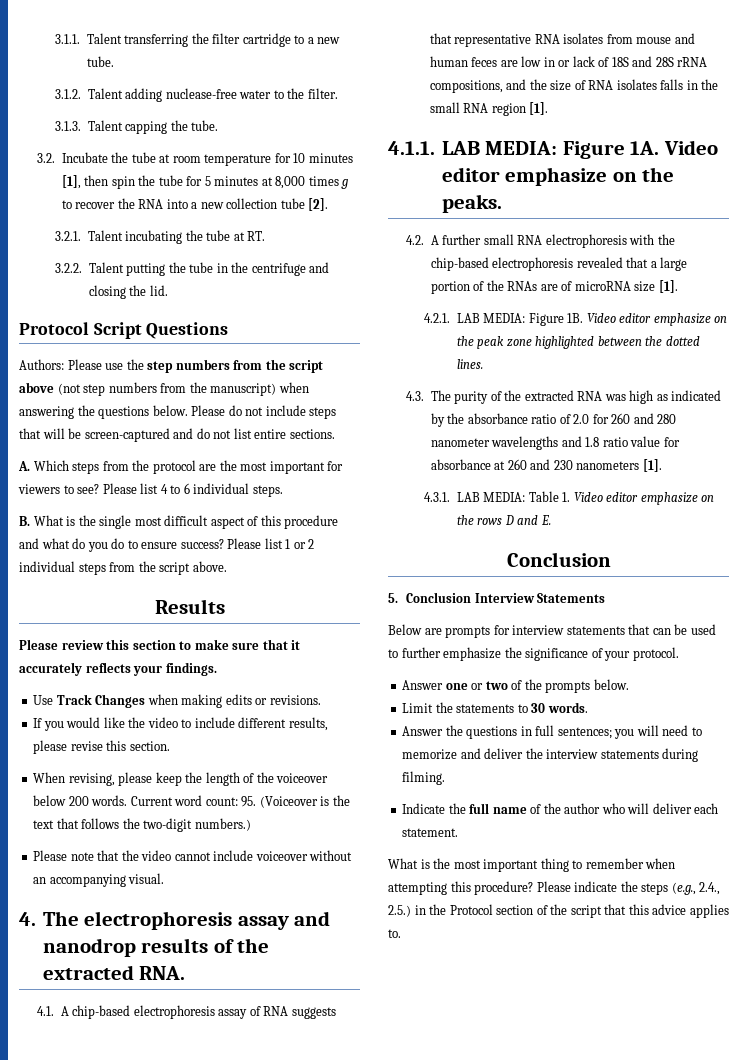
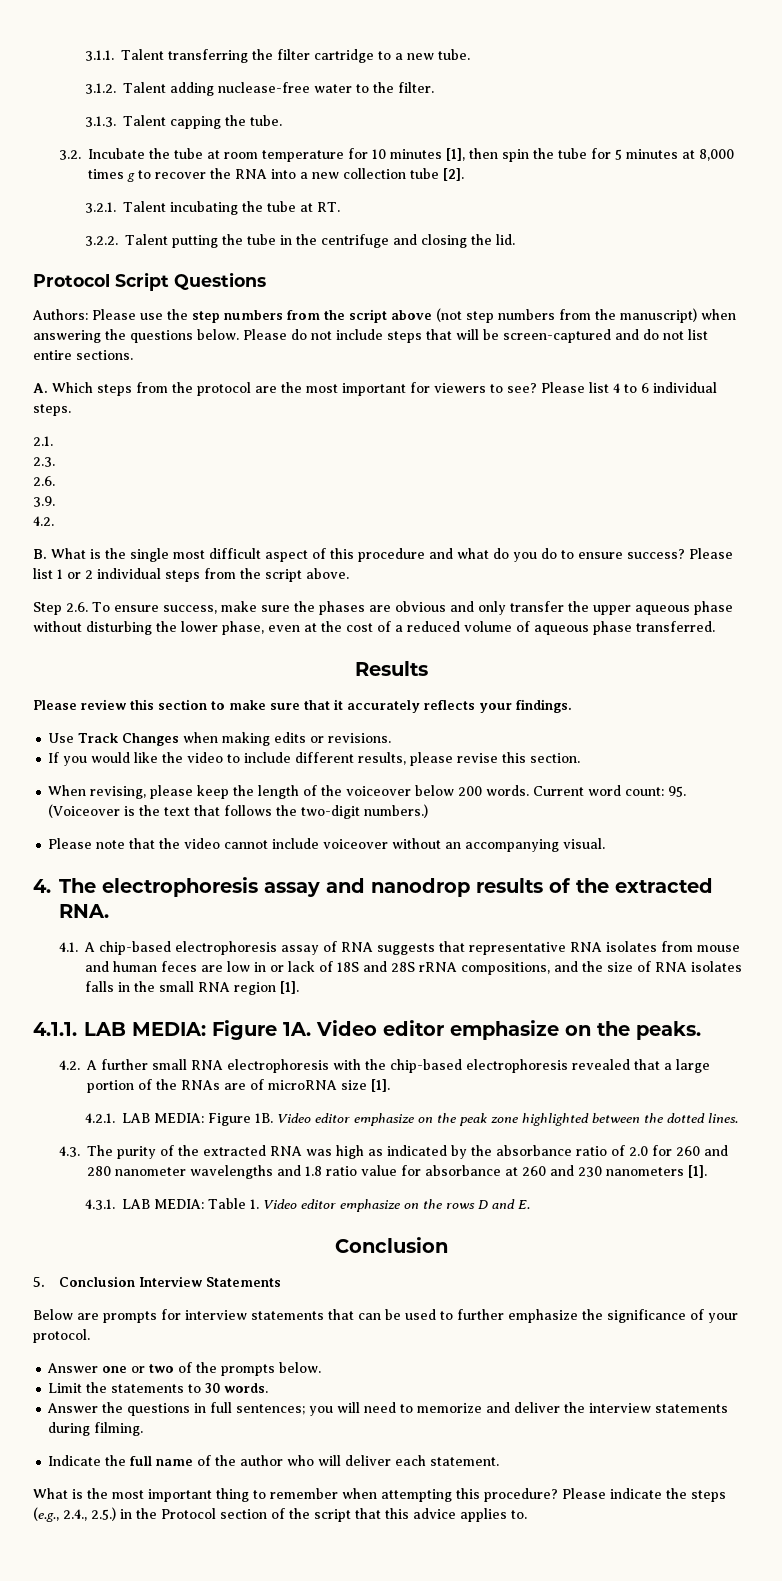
+ 2.1.
+ 2.3.
+ 2.6.
+ 3.9.
+ 4.2.
+ Step 2.6. To ensure success, make sure the phases are obvious and only transfer the upper aqueous phase without disturbing the lower phase, even at the cost of a reduced volume of aqueous phase transferred.

